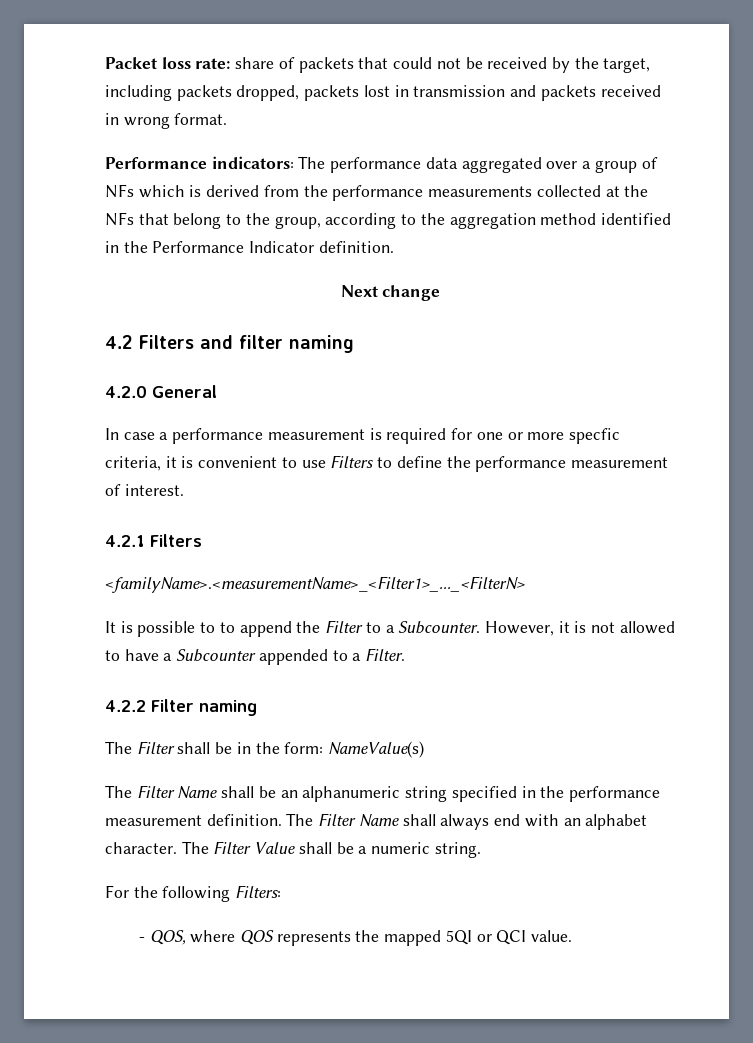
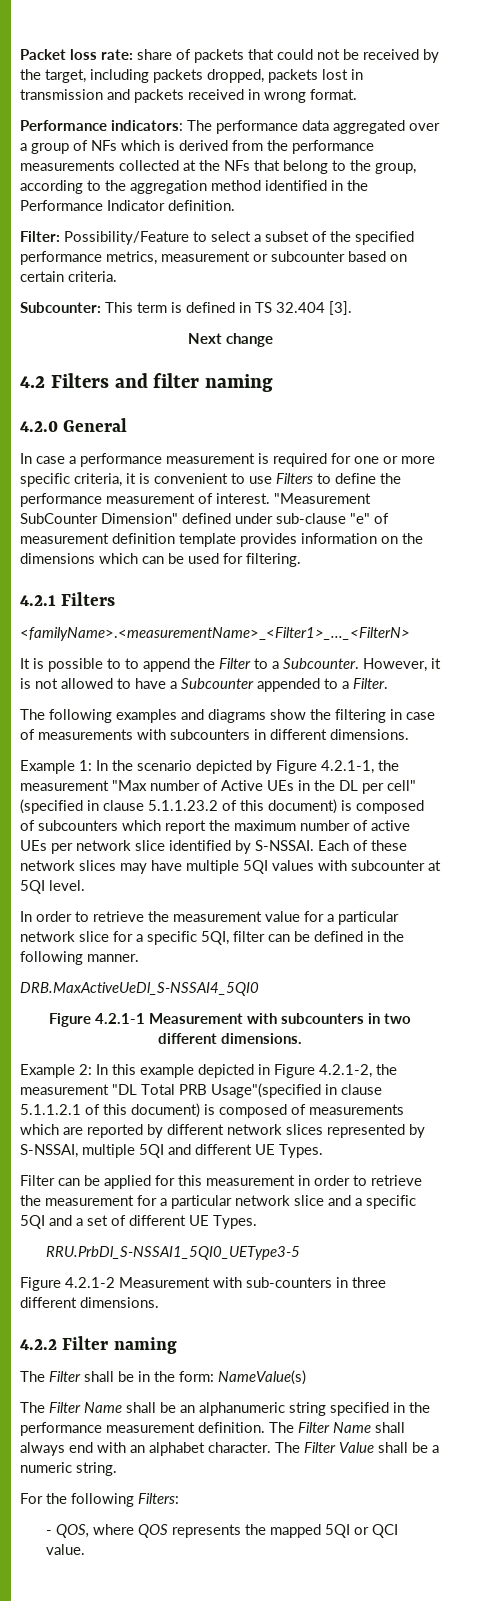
+ Filter: Possibility/Feature to select a subset of the specified performance metrics, measurement or subcounter based on certain criteria.
+ Subcounter: This term is defined in TS 32.404 [3].
- In case a performance measurement is required for one or more specfic criteria, it is convenient to use Filters to define the performance measurement of interest.
+ In case a performance measurement is required for one or more specific criteria, it is convenient to use Filters to define the performance measurement of interest. "Measurement SubCounter Dimension" defined under sub-clause "e" of measurement definition template provides information on the dimensions which can be used for filtering.
+ The following examples and diagrams show the filtering in case of measurements with subcounters in different dimensions.
+ Example 1: In the scenario depicted by Figure 4.2.1-1, the measurement "Max number of Active UEs in the DL per cell" (specified in clause 5.1.1.23.2 of this document) is composed of subcounters which report the maximum number of active UEs per network slice identified by S-NSSAI. Each of these network slices may have multiple 5QI values with subcounter at 5QI level.
+ In order to retrieve the measurement value for a particular network slice for a specific 5QI, filter can be defined in the following manner.
+ DRB.MaxActiveUeDl_S-NSSAI4_5QI0
+ Figure 4.2.1-1 Measurement with subcounters in two different dimensions.
+ Example 2: In this example depicted in Figure 4.2.1-2, the measurement "DL Total PRB Usage"(specified in clause 5.1.1.2.1 of this document) is composed of measurements which are reported by different network slices represented by S-NSSAI, multiple 5QI and different UE Types.
+ Filter can be applied for this measurement in order to retrieve the measurement for a particular network slice and a specific 5QI and a set of different UE Types.
+ RRU.PrbDl_S-NSSAI1_5QI0_UEType3-5
+ Figure 4.2.1-2 Measurement with sub-counters in three different dimensions.

